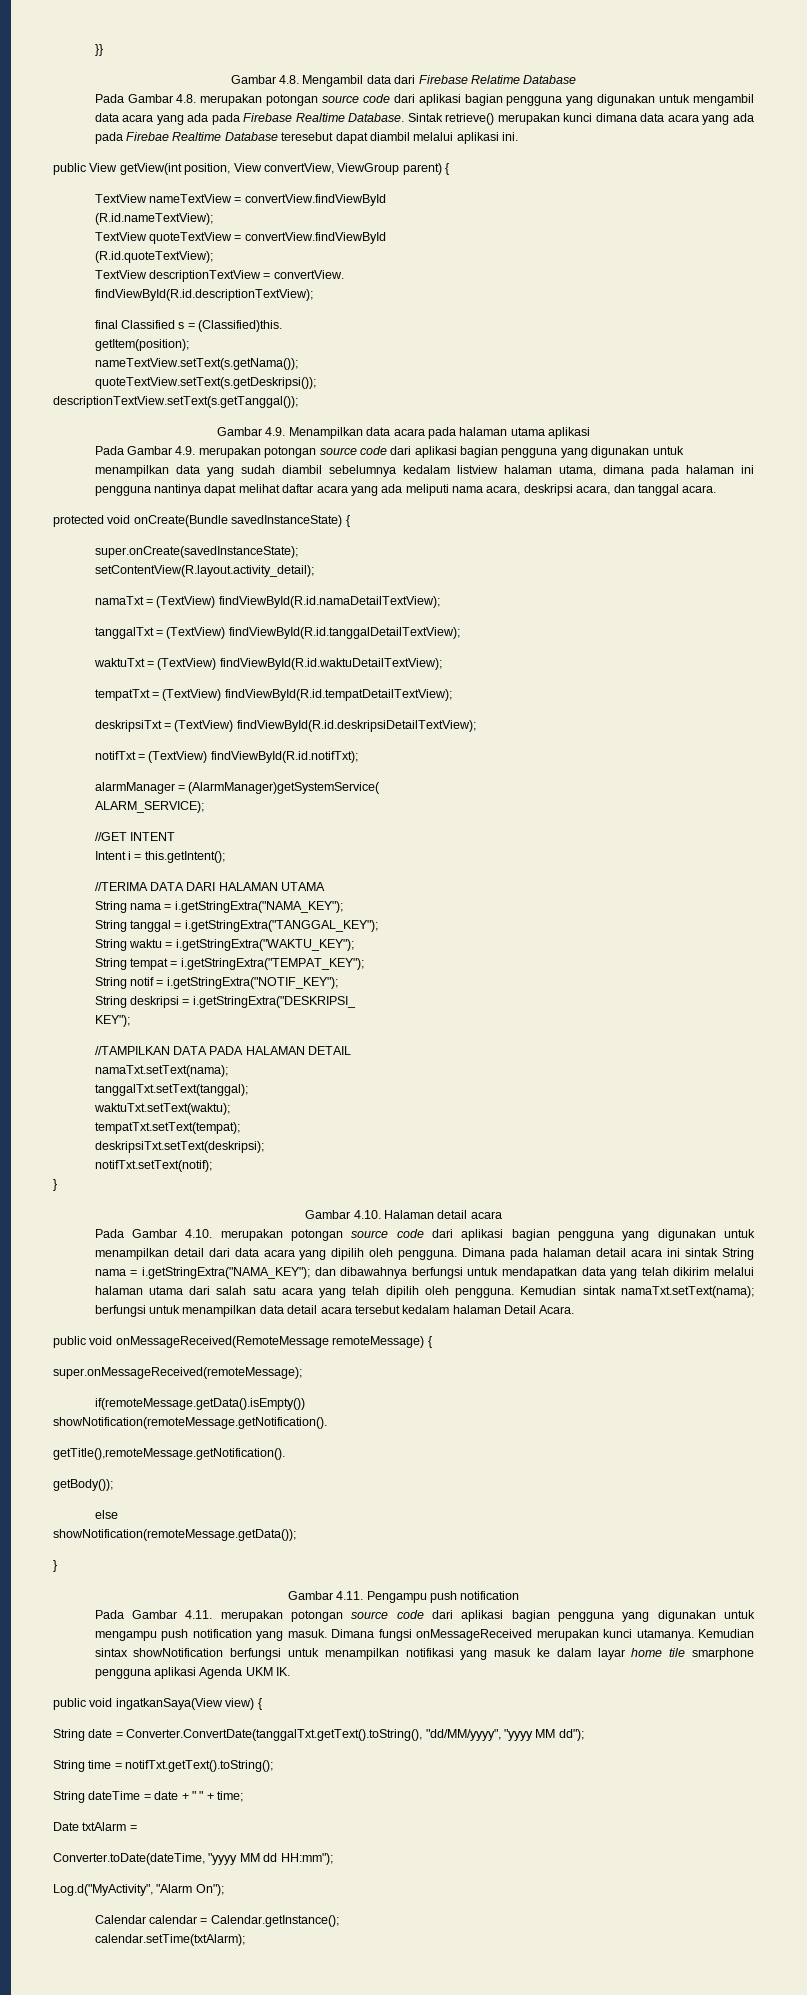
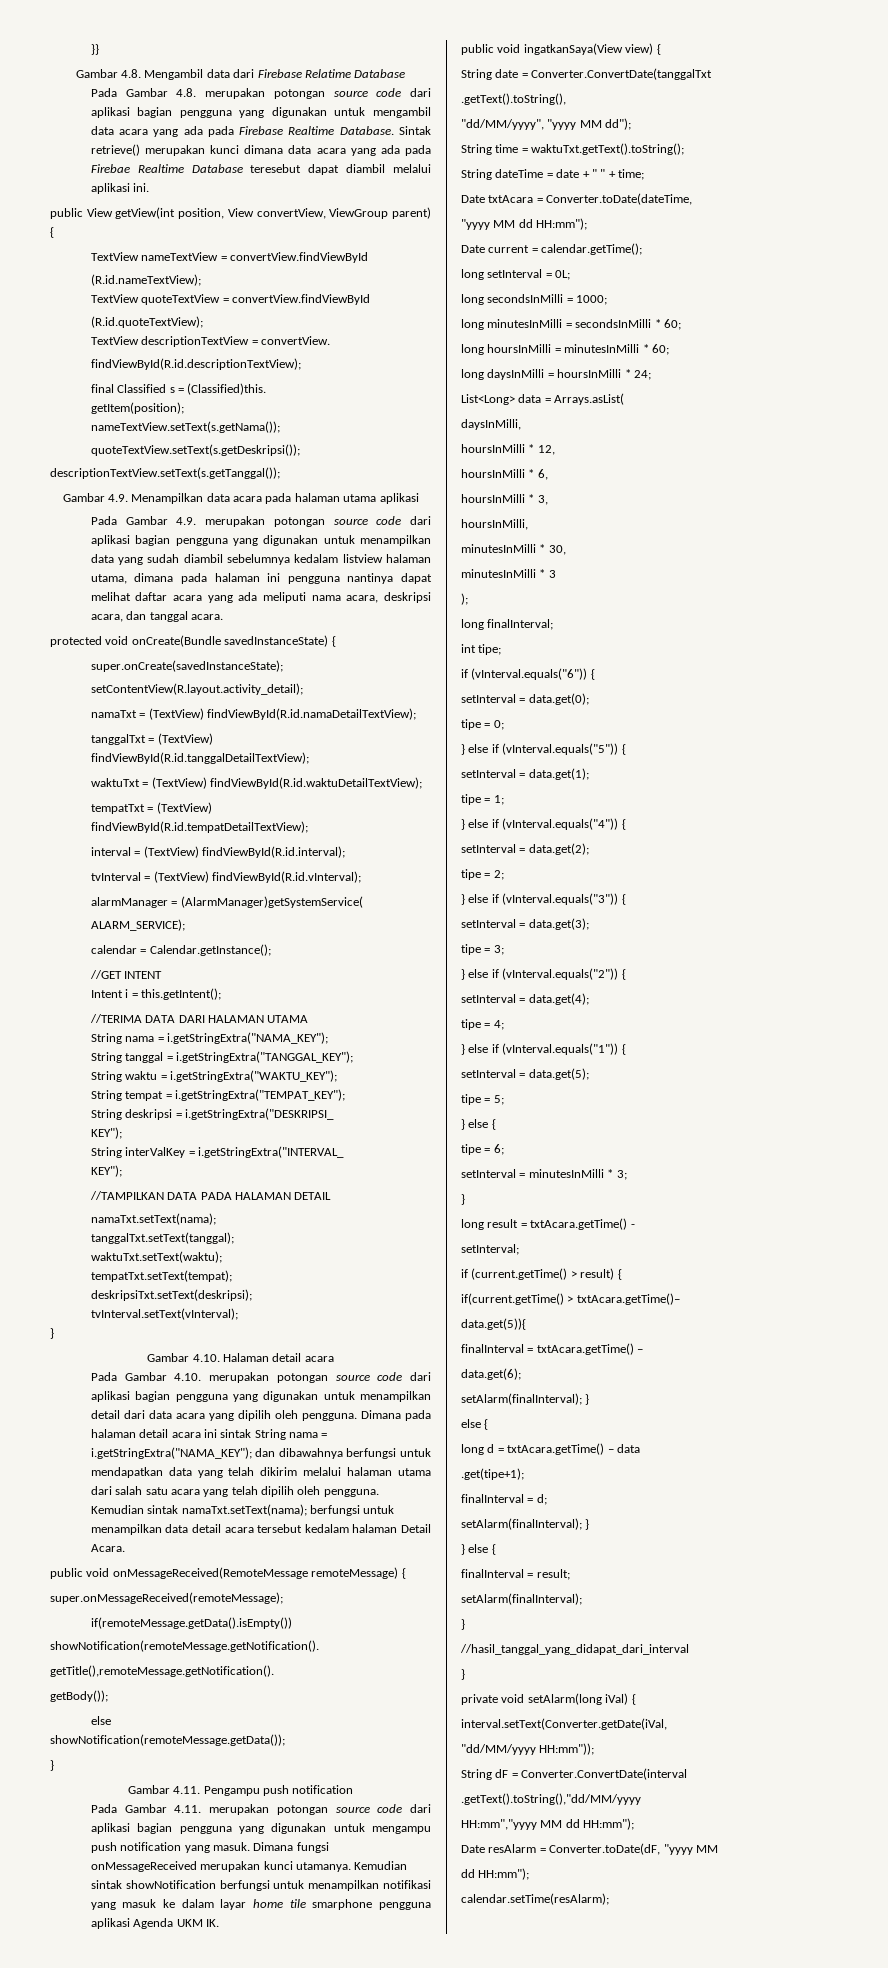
- deskripsiTxt = (TextView) findViewById(R.id.deskripsiDetailTextView);
- notifTxt = (TextView) findViewById(R.id.notifTxt);
+ interval = (TextView) findViewById(R.id.interval);
+ tvInterval = (TextView) findViewById(R.id.vInterval);
+ calendar = Calendar.getInstance();
- String notif = i.getStringExtra("NOTIF_KEY");
+ String interValKey = i.getStringExtra("INTERVAL_
+ KEY");
- notifTxt.setText(notif);
+ tvInterval.setText(vInterval);
- Kemudian sintax showNotification berfungsi untuk menampilkan notifikasi yang masuk ke dalam layar home tile smarphone pengguna aplikasi Agenda UKM IK.
+ Kemudian sintak showNotification berfungsi untuk menampilkan notifikasi yang masuk ke dalam layar home tile smarphone pengguna aplikasi Agenda UKM IK.
- String date = Converter.ConvertDate(tanggalTxt.getText().toString(), "dd/MM/yyyy", "yyyy MM dd");
+ String date = Converter.ConvertDate(tanggalTxt
+ .getText().toString(),
+ "dd/MM/yyyy", "yyyy MM dd");
- String time = notifTxt.getText().toString();
+ String time = waktuTxt.getText().toString();
- Date txtAlarm =
- Converter.toDate(dateTime, "yyyy MM dd HH:mm");
+ Date txtAcara = Converter.toDate(dateTime,
+ "yyyy MM dd HH:mm");
- Log.d("MyActivity", "Alarm On");
- Calendar calendar = Calendar.getInstance();
- calendar.setTime(txtAlarm);
+ Date current = calendar.getTime();
+ long setInterval = 0L;
+ long secondsInMilli = 1000;
+ long minutesInMilli = secondsInMilli * 60;
+ long hoursInMilli = minutesInMilli * 60;
+ long daysInMilli = hoursInMilli * 24;
+ List<Long> data = Arrays.asList(
+ daysInMilli,
+ hoursInMilli * 12,
+ hoursInMilli * 6,
+ hoursInMilli * 3,
+ hoursInMilli,
+ minutesInMilli * 30,
+ minutesInMilli * 3
+ );
+ long finalInterval;
+ int tipe;
+ if (vInterval.equals("6")) {
+ setInterval = data.get(0);
+ tipe = 0;
+ } else if (vInterval.equals("5")) {
+ setInterval = data.get(1);
+ tipe = 1;
+ } else if (vInterval.equals("4")) {
+ setInterval = data.get(2);
+ tipe = 2;
+ } else if (vInterval.equals("3")) {
+ setInterval = data.get(3);
+ tipe = 3;
+ } else if (vInterval.equals("2")) {
+ setInterval = data.get(4);
+ tipe = 4;
+ } else if (vInterval.equals("1")) {
+ setInterval = data.get(5);
+ tipe = 5;
+ } else {
+ tipe = 6;
+ setInterval = minutesInMilli * 3;
+ }
+ long result = txtAcara.getTime() -
+ setInterval;
+ if (current.getTime() > result) {
+ if(current.getTime() > txtAcara.getTime()–
+ data.get(5)){
+ finalInterval = txtAcara.getTime() –
+ data.get(6);
+ setAlarm(finalInterval); }
+ else {
+ long d = txtAcara.getTime() – data
+ .get(tipe+1);
+ finalInterval = d;
+ setAlarm(finalInterval); }
+ } else {
+ finalInterval = result;
+ setAlarm(finalInterval);
+ }
+ //hasil_tanggal_yang_didapat_dari_interval
+ }
+ private void setAlarm(long iVal) {
+ interval.setText(Converter.getDate(iVal,
+ "dd/MM/yyyy HH:mm"));
+ String dF = Converter.ConvertDate(interval
+ .getText().toString(),"dd/MM/yyyy
+ HH:mm","yyyy MM dd HH:mm");
+ Date resAlarm = Converter.toDate(dF, "yyyy MM
+ dd HH:mm");
+ calendar.setTime(resAlarm);

